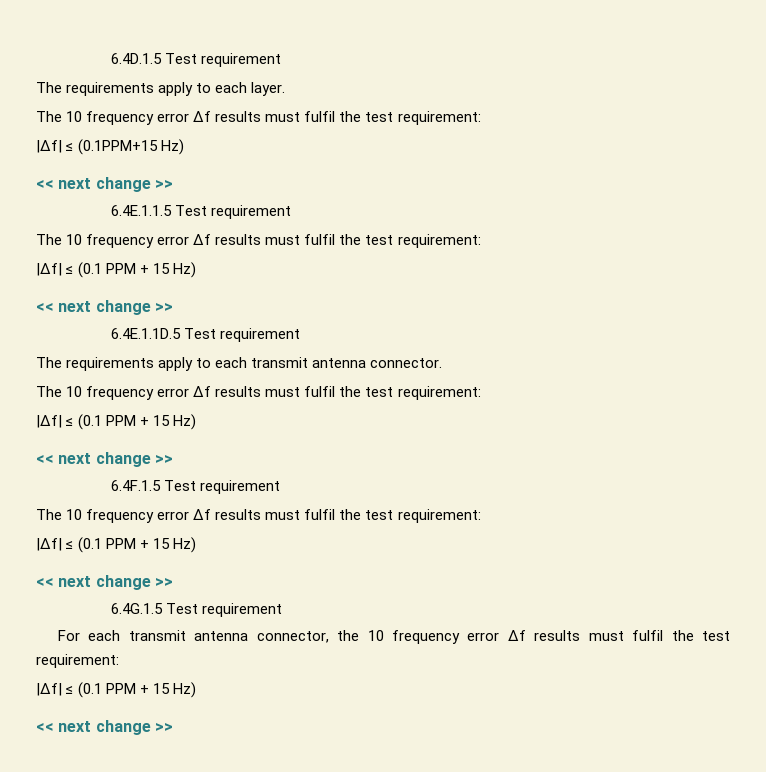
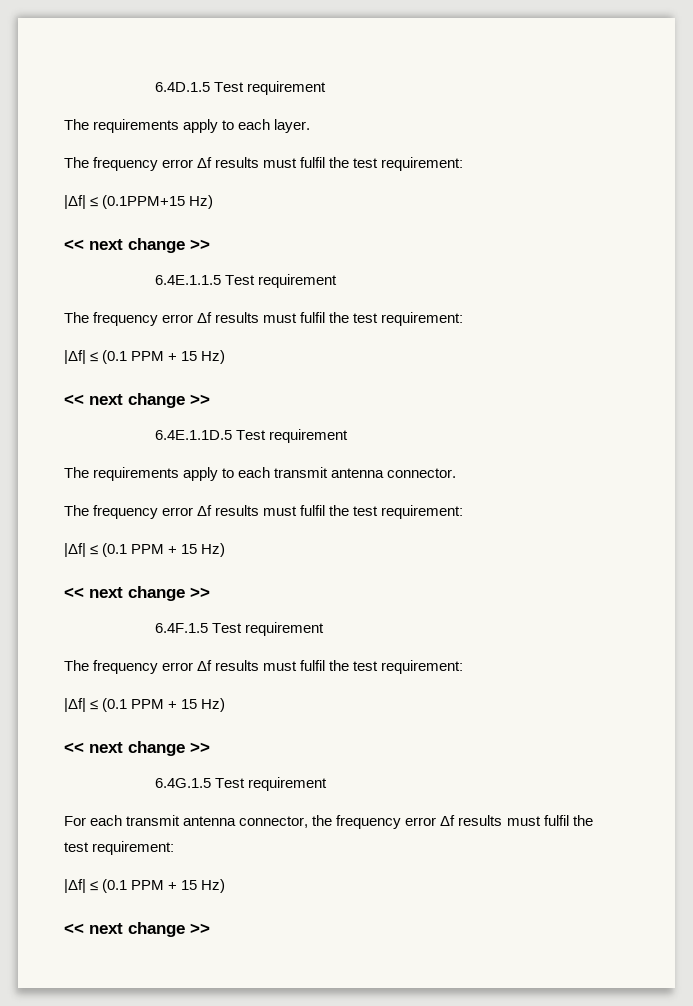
  The requirements apply to each layer.
- The 10 frequency error Δf results must fulfil the test requirement:
+ The frequency error Δf results must fulfil the test requirement:
  6.4E.1.1.5 Test requirement
- The 10 frequency error Δf results must fulfil the test requirement:
+ The frequency error Δf results must fulfil the test requirement:
  The requirements apply to each transmit antenna connector.
- The 10 frequency error Δf results must fulfil the test requirement:
+ The frequency error Δf results must fulfil the test requirement:
  6.4F.1.5 Test requirement
- The 10 frequency error Δf results must fulfil the test requirement:
+ The frequency error Δf results must fulfil the test requirement:
- For each transmit antenna connector, the 10 frequency error Δf results must fulfil the test requirement:
+ For each transmit antenna connector, the frequency error Δf results must fulfil the test requirement:

